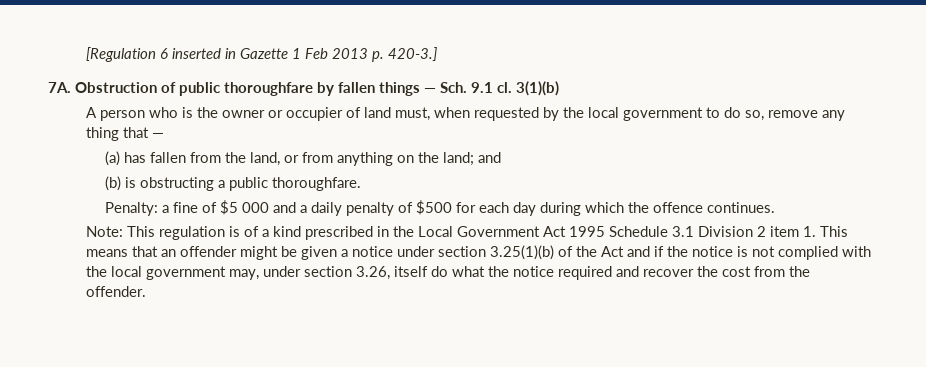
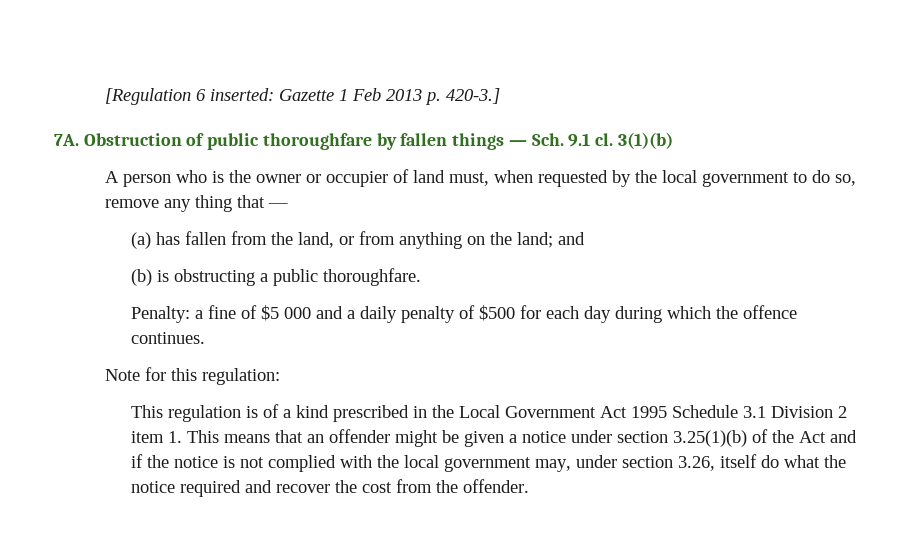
- [Regulation 6 inserted in Gazette 1 Feb 2013 p. 420-3.]
+ [Regulation 6 inserted: Gazette 1 Feb 2013 p. 420-3.]
- Note: This regulation is of a kind prescribed in the Local Government Act 1995 Schedule 3.1 Division 2 item 1. This means that an offender might be given a notice under section 3.25(1)(b) of the Act and if the notice is not complied with the local government may, under section 3.26, itself do what the notice required and recover the cost from the offender.
+ Note for this regulation:
+ This regulation is of a kind prescribed in the Local Government Act 1995 Schedule 3.1 Division 2 item 1. This means that an offender might be given a notice under section 3.25(1)(b) of the Act and if the notice is not complied with the local government may, under section 3.26, itself do what the notice required and recover the cost from the offender.

